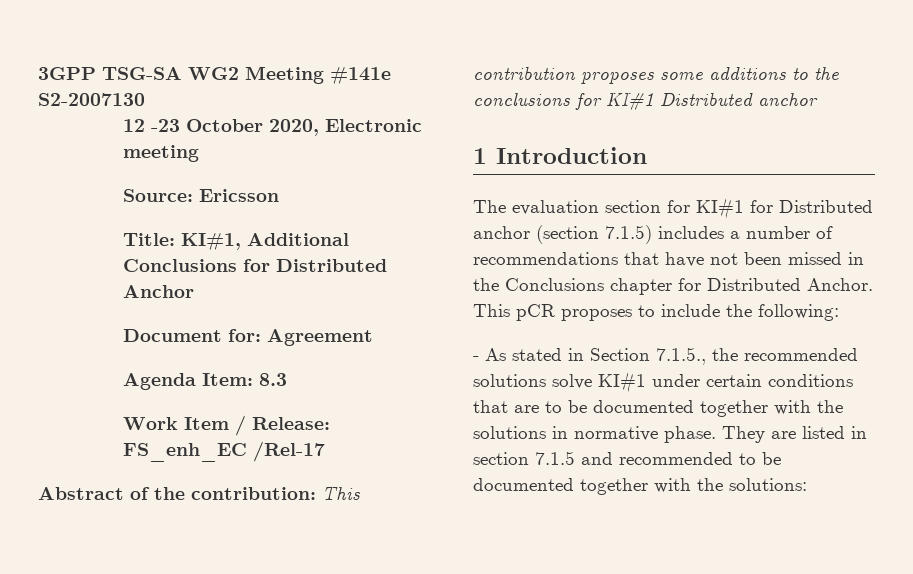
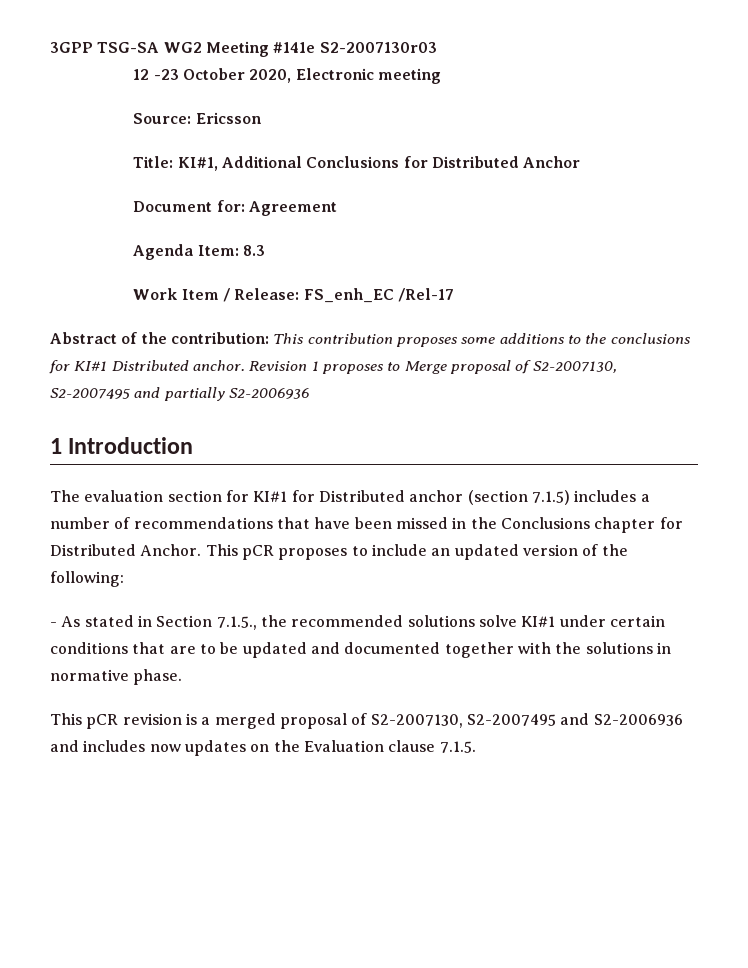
- 3GPP TSG-SA WG2 Meeting #141e S2-2007130
+ 3GPP TSG-SA WG2 Meeting #141e S2-2007130r03
- Abstract of the contribution: This contribution proposes some additions to the conclusions for KI#1 Distributed anchor
+ Abstract of the contribution: This contribution proposes some additions to the conclusions for KI#1 Distributed anchor. Revision 1 proposes to Merge proposal of S2-2007130, S2-2007495 and partially S2-2006936
- The evaluation section for KI#1 for Distributed anchor (section 7.1.5) includes a number of recommendations that have not been missed in the Conclusions chapter for Distributed Anchor.
+ The evaluation section for KI#1 for Distributed anchor (section 7.1.5) includes a number of recommendations that have been missed in the Conclusions chapter for Distributed Anchor.
- This pCR proposes to include the following:
+ This pCR proposes to include an updated version of the following:
- - As stated in Section 7.1.5., the recommended solutions solve KI#1 under certain conditions that are to be documented together with the solutions in normative phase. They are listed in section 7.1.5 and recommended to be documented together with the solutions:
+ - As stated in Section 7.1.5., the recommended solutions solve KI#1 under certain conditions that are to be updated and documented together with the solutions in normative phase.
+ This pCR revision is a merged proposal of S2-2007130, S2-2007495 and S2-2006936 and includes now updates on the Evaluation clause 7.1.5.

